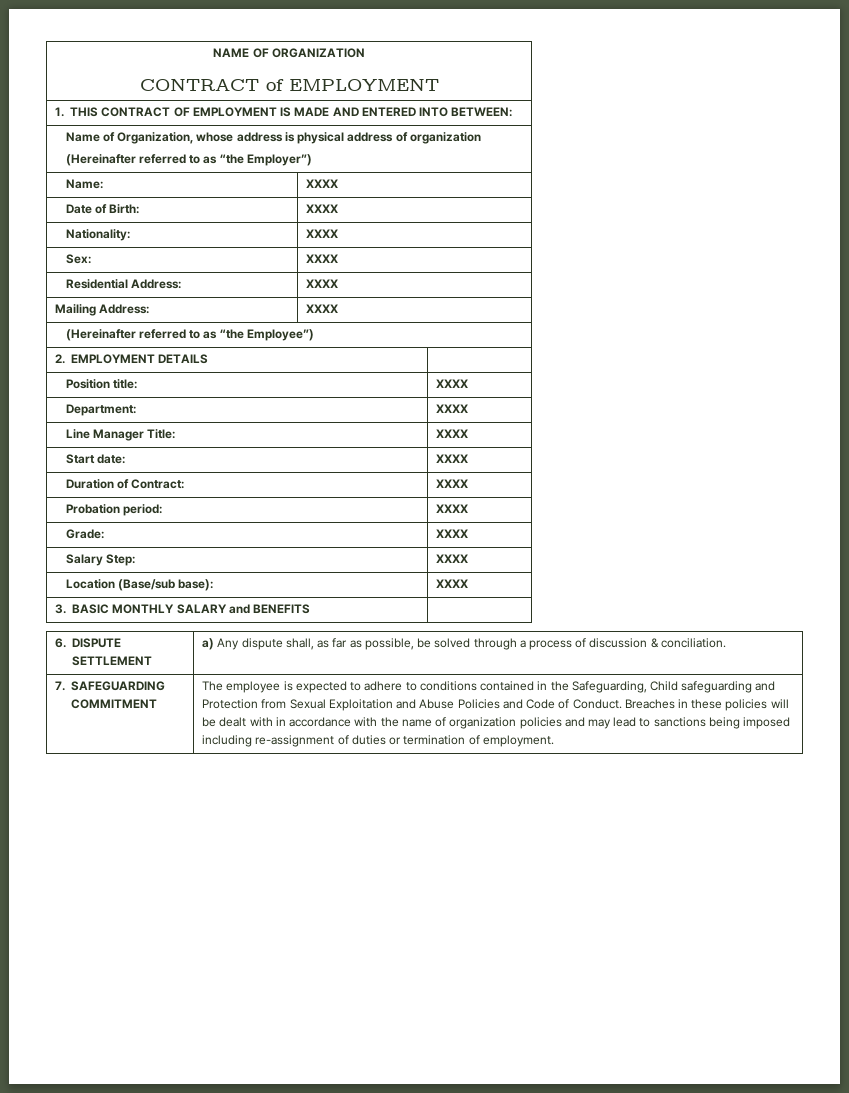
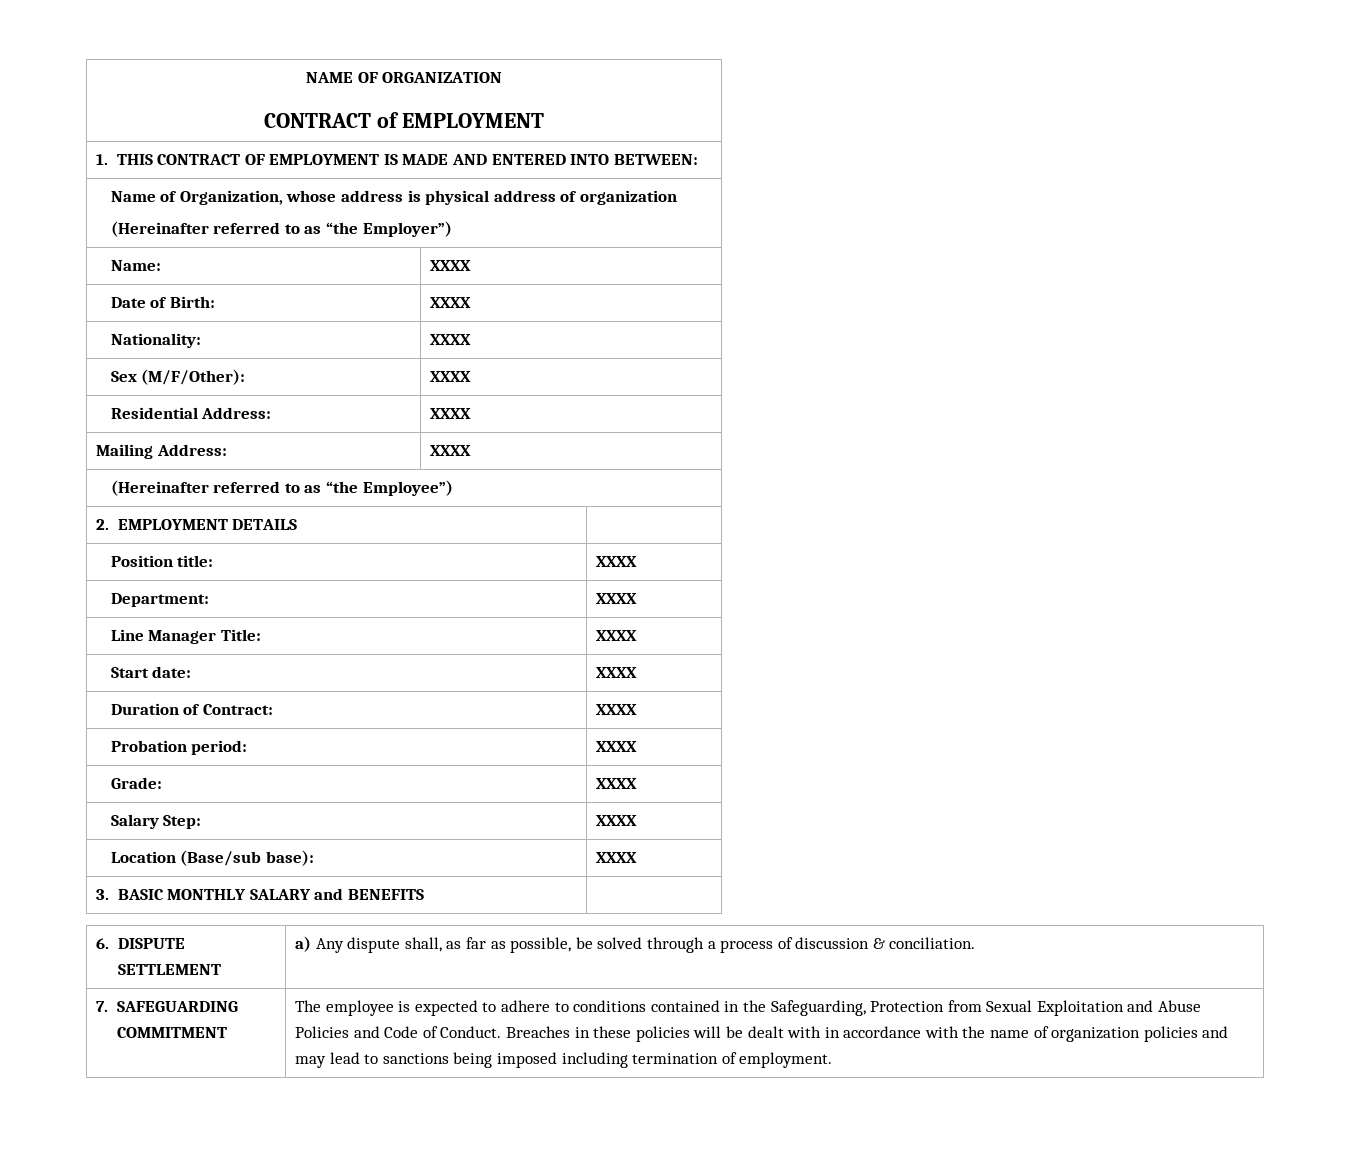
- Sex: | XXXX
+ Sex (M/F/Other): | XXXX
- The employee is expected to adhere to conditions contained in the Safeguarding, Child safeguarding and Protection from Sexual Exploitation and Abuse Policies and Code of Conduct.
+ The employee is expected to adhere to conditions contained in the Safeguarding, Protection from Sexual Exploitation and Abuse Policies and Code of Conduct.
- Breaches in these policies will be dealt with in accordance with the name of organization policies and may lead to sanctions being imposed including re-assignment of duties or termination of employment.
+ Breaches in these policies will be dealt with in accordance with the name of organization policies and may lead to sanctions being imposed including termination of employment.

